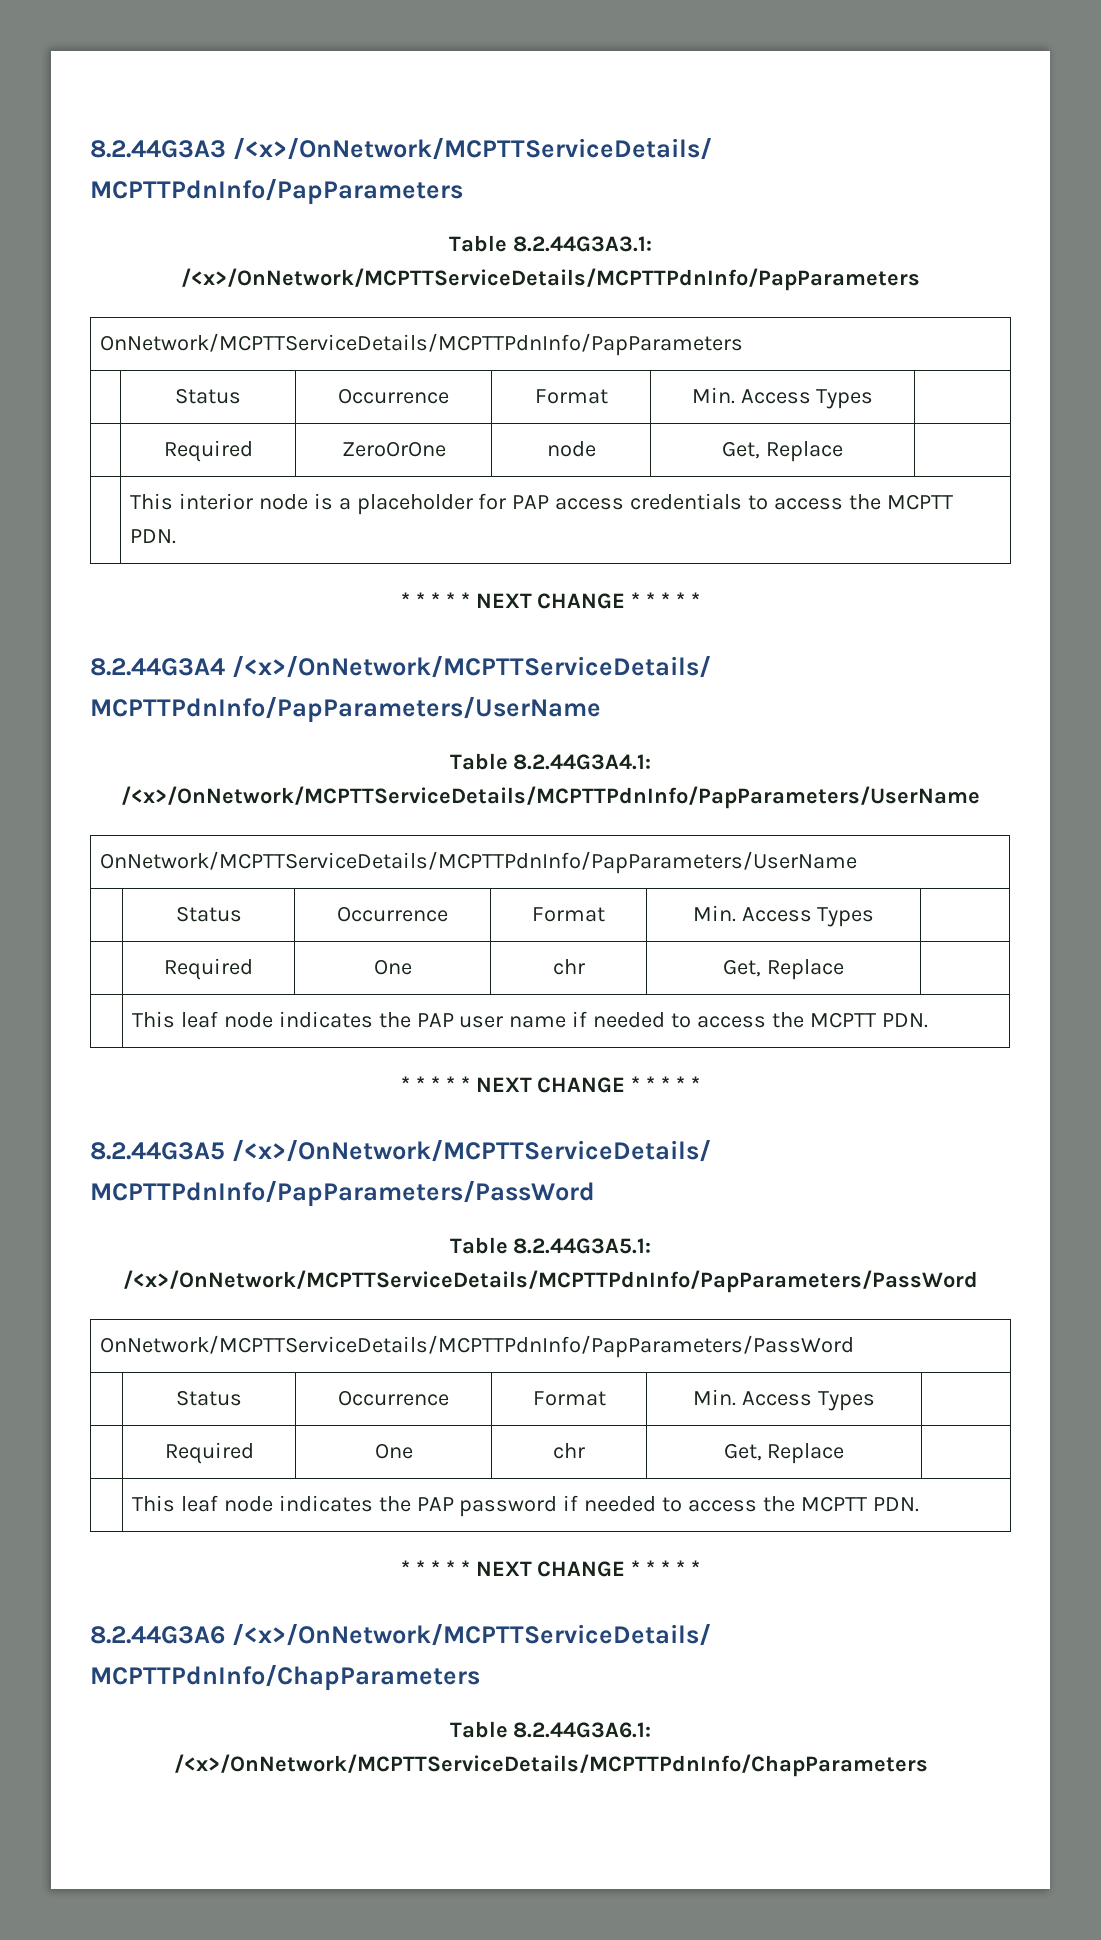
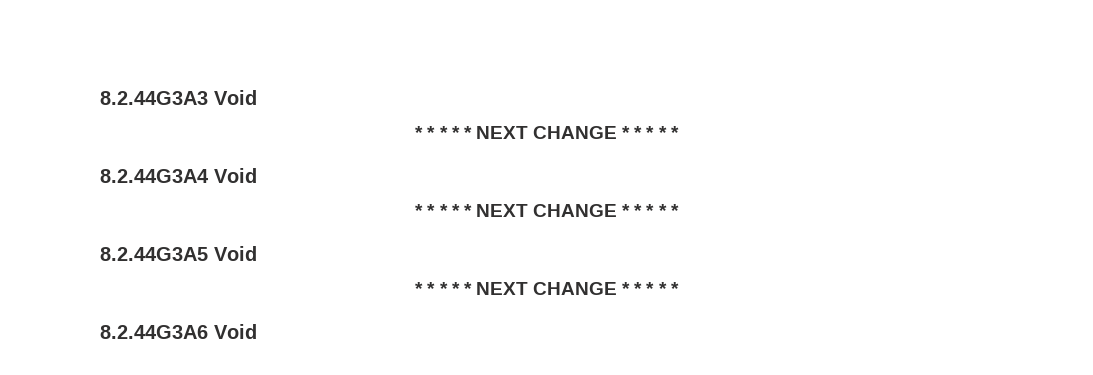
- 8.2.44G3A3 /<x>/OnNetwork/MCPTTServiceDetails/
- MCPTTPdnInfo/PapParameters
- Table 8.2.44G3A3.1: /<x>/OnNetwork/MCPTTServiceDetails/MCPTTPdnInfo/PapParameters
- OnNetwork/MCPTTServiceDetails/MCPTTPdnInfo/PapParameters
- | Status | Occurrence | Format | Min. Access Types |
- | Required | ZeroOrOne | node | Get, Replace |
- | This interior node is a placeholder for PAP access credentials to access the MCPTT PDN.
+ 8.2.44G3A3 Void
- 8.2.44G3A4 /<x>/OnNetwork/MCPTTServiceDetails/
- MCPTTPdnInfo/PapParameters/UserName
- Table 8.2.44G3A4.1: /<x>/OnNetwork/MCPTTServiceDetails/MCPTTPdnInfo/PapParameters/UserName
- OnNetwork/MCPTTServiceDetails/MCPTTPdnInfo/PapParameters/UserName
- | Status | Occurrence | Format | Min. Access Types |
- | Required | One | chr | Get, Replace |
- | This leaf node indicates the PAP user name if needed to access the MCPTT PDN.
+ 8.2.44G3A4 Void
- 8.2.44G3A5 /<x>/OnNetwork/MCPTTServiceDetails/
- MCPTTPdnInfo/PapParameters/PassWord
- Table 8.2.44G3A5.1: /<x>/OnNetwork/MCPTTServiceDetails/MCPTTPdnInfo/PapParameters/PassWord
- OnNetwork/MCPTTServiceDetails/MCPTTPdnInfo/PapParameters/PassWord
- | Status | Occurrence | Format | Min. Access Types |
- | Required | One | chr | Get, Replace |
- | This leaf node indicates the PAP password if needed to access the MCPTT PDN.
+ 8.2.44G3A5 Void
- 8.2.44G3A6 /<x>/OnNetwork/MCPTTServiceDetails/
- MCPTTPdnInfo/ChapParameters
- Table 8.2.44G3A6.1: /<x>/OnNetwork/MCPTTServiceDetails/MCPTTPdnInfo/ChapParameters
+ 8.2.44G3A6 Void

